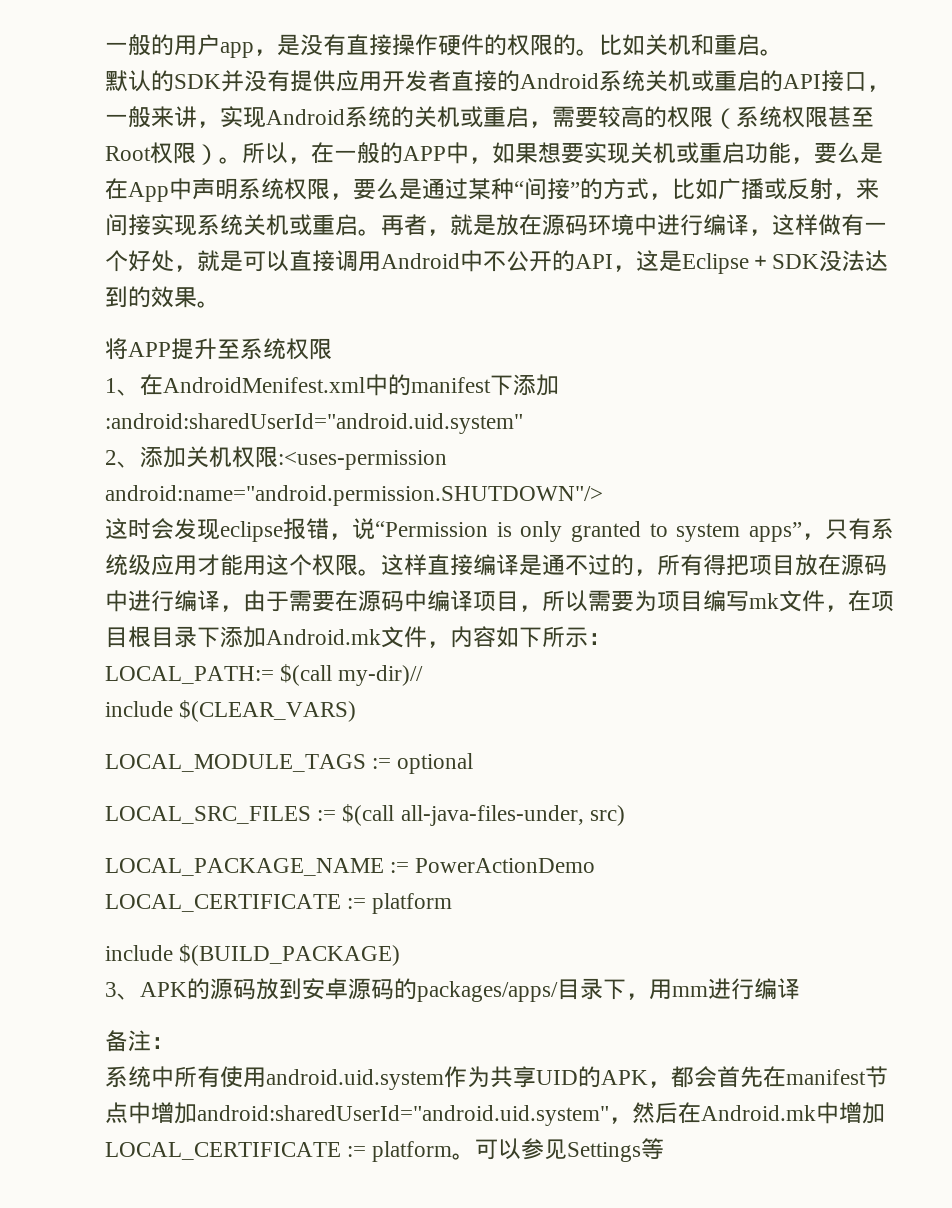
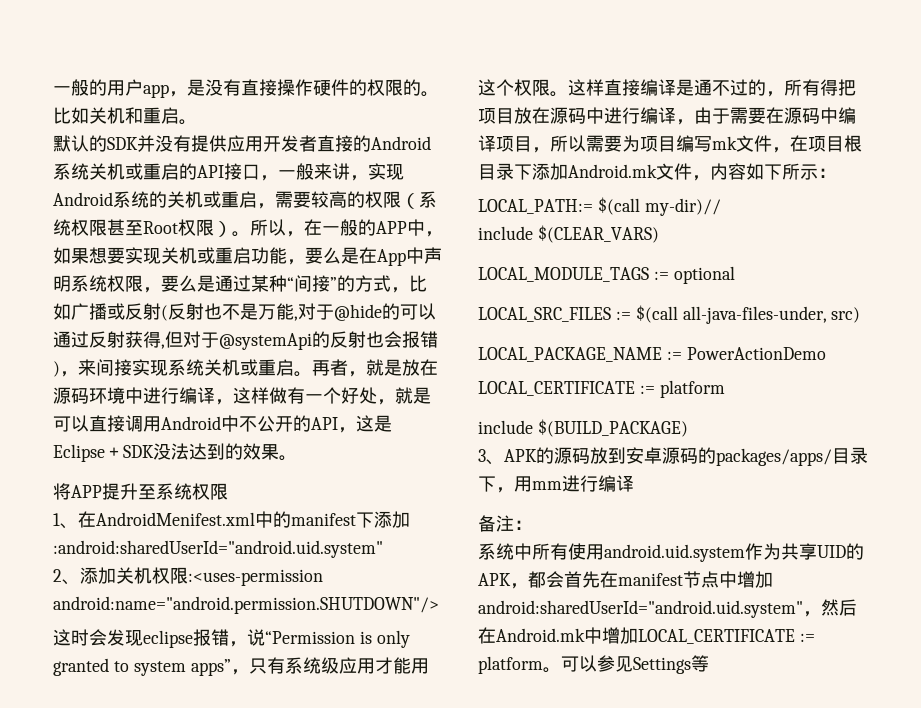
- 所以，在一般的APP中，如果想要实现关机或重启功能，要么是在App中声明系统权限，要么是通过某种“间接”的方式，比如广播或反射，来间接实现系统关机或重启。
+ 所以，在一般的APP中，如果想要实现关机或重启功能，要么是在App中声明系统权限，要么是通过某种“间接”的方式，比如广播或反射(反射也不是万能,对于@hide的可以通过反射获得,但对于@systemApi的反射也会报错)，来间接实现系统关机或重启。

